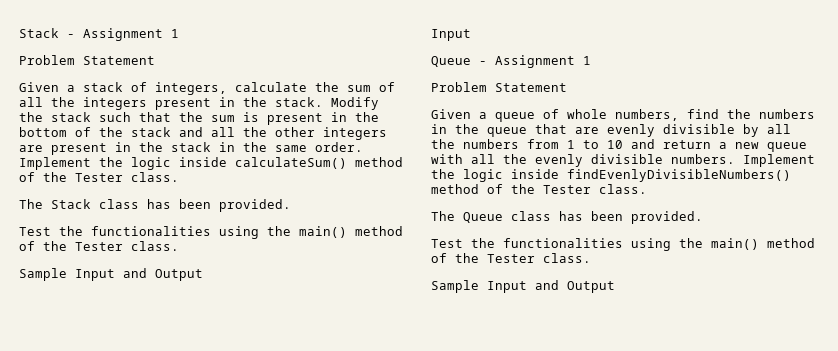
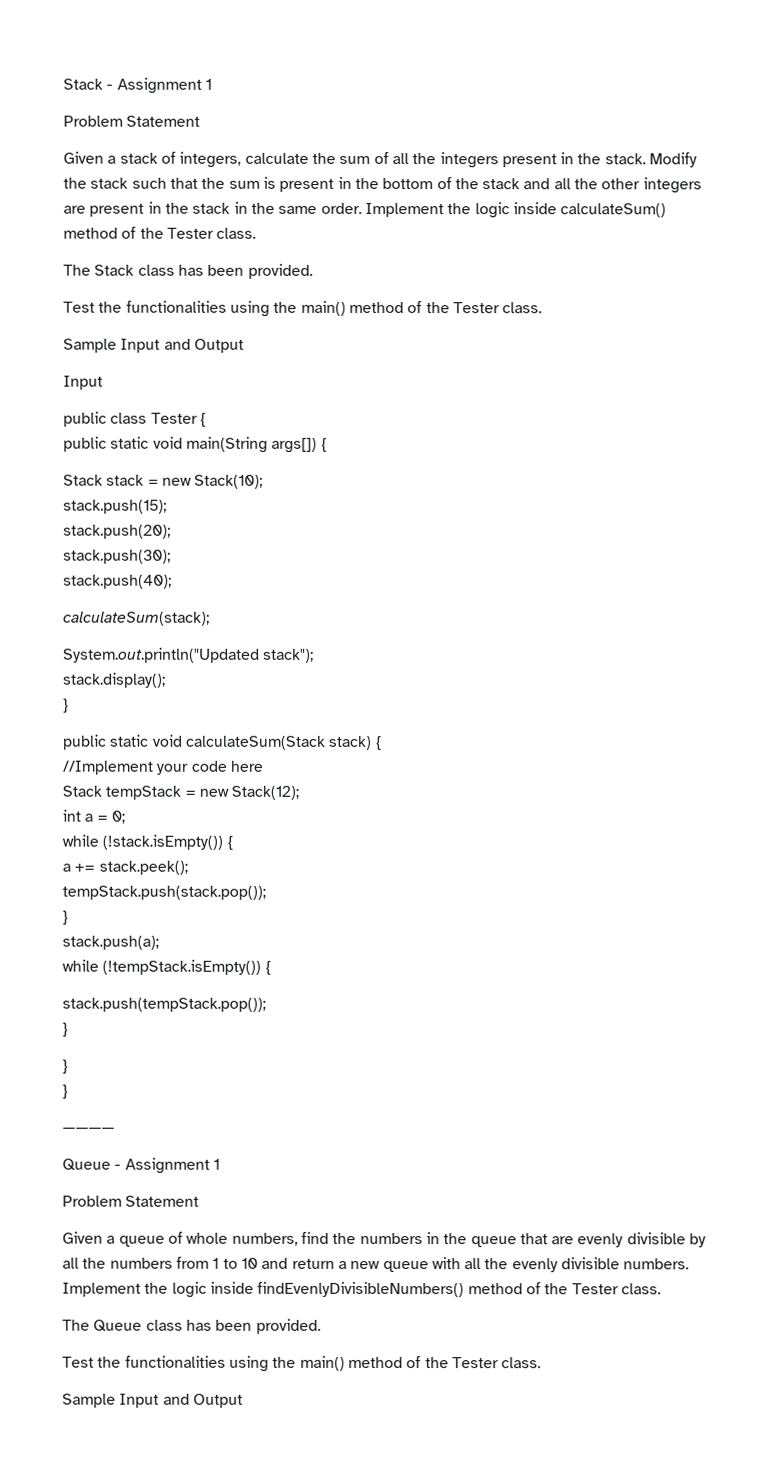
+ public class Tester {
+ public static void main(String args[]) {
+ Stack stack = new Stack(10);
+ stack.push(15);
+ stack.push(20);
+ stack.push(30);
+ stack.push(40);
+ calculateSum(stack);
+ System.out.println("Updated stack");
+ stack.display();
+ }
+ public static void calculateSum(Stack stack) {
+ //Implement your code here
+ Stack tempStack = new Stack(12);
+ int a = 0;
+ while (!stack.isEmpty()) {
+ a += stack.peek();
+ tempStack.push(stack.pop());
+ }
+ stack.push(a);
+ while (!tempStack.isEmpty()) {
+ stack.push(tempStack.pop());
+ }
+ }
+ }
+ ————

